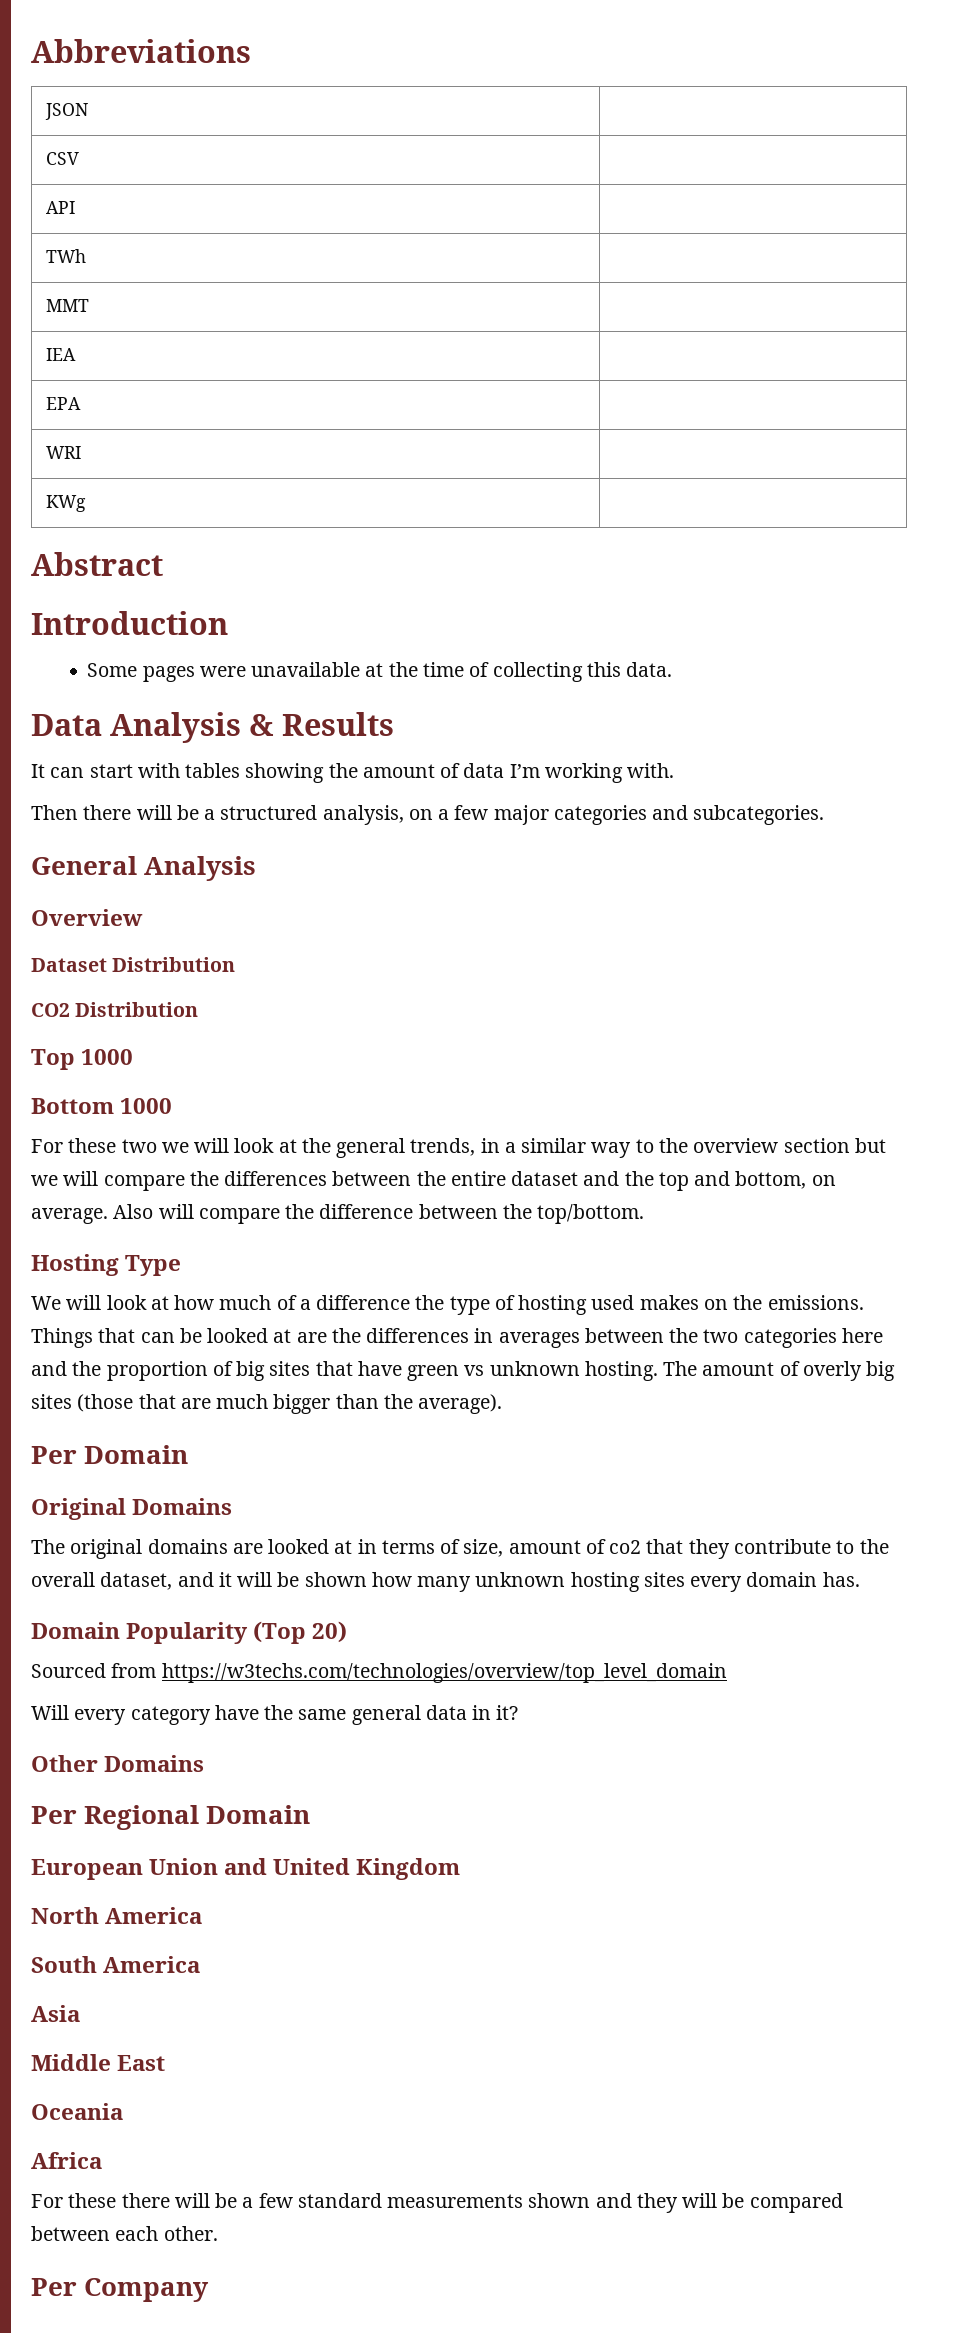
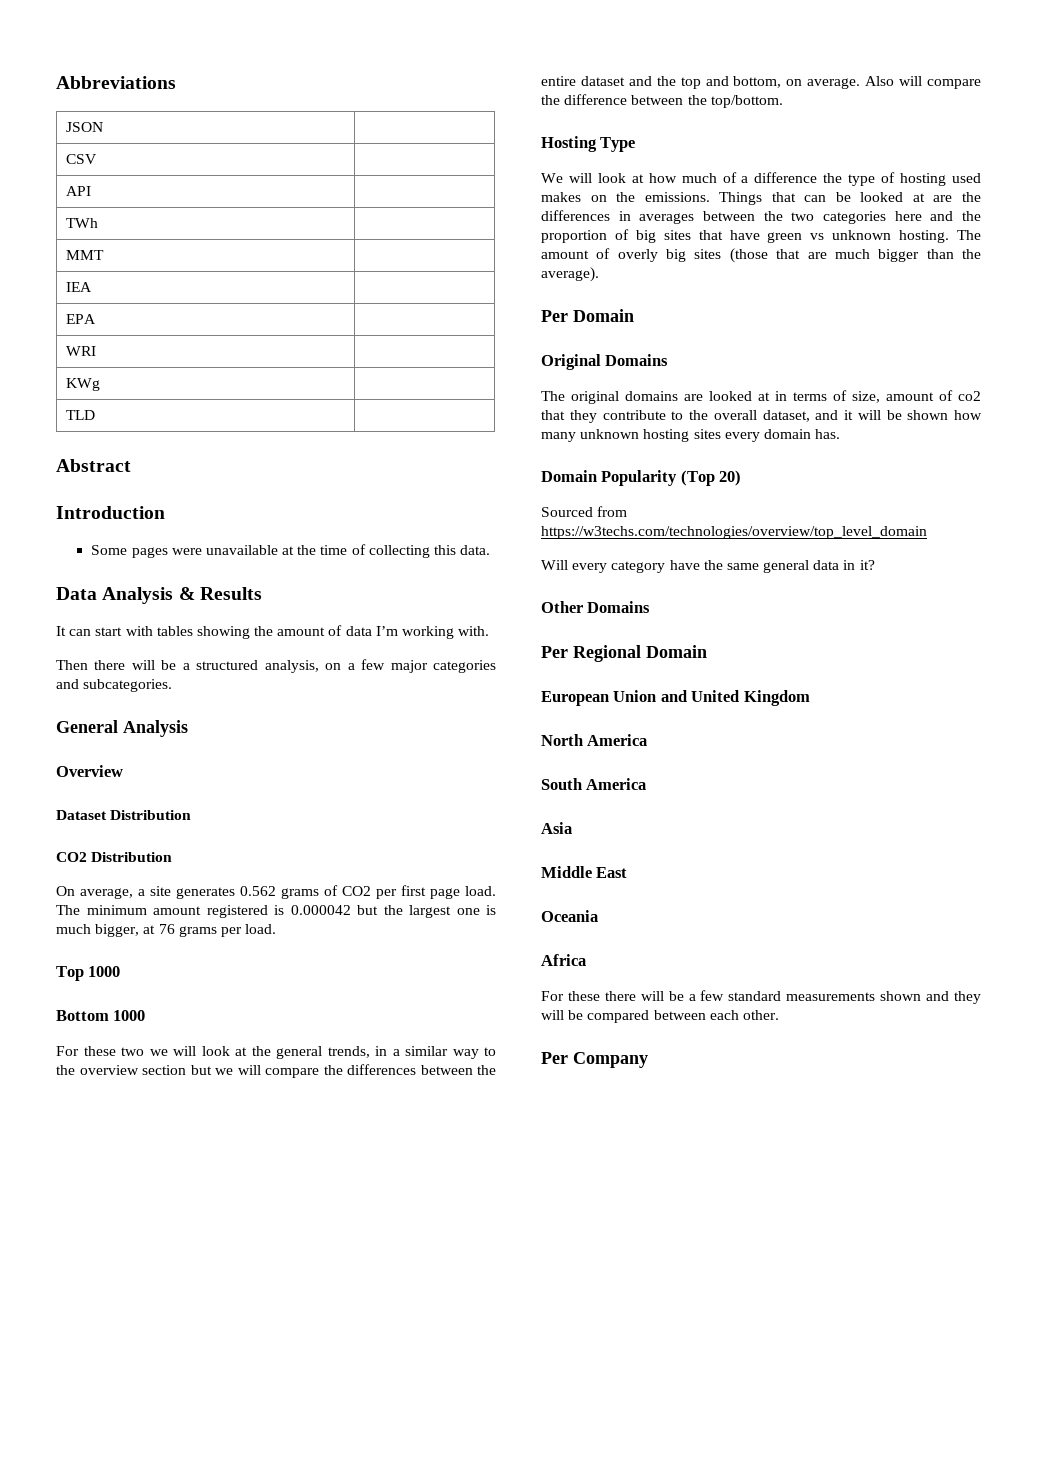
+ TLD |
+ On average, a site generates 0.562 grams of CO2 per first page load. The minimum amount registered is 0.000042 but the largest one is much bigger, at 76 grams per load.

